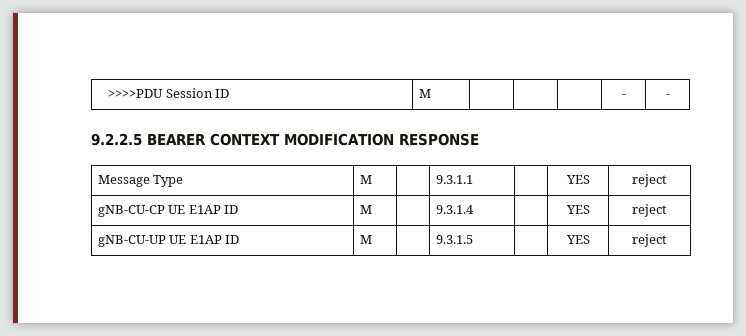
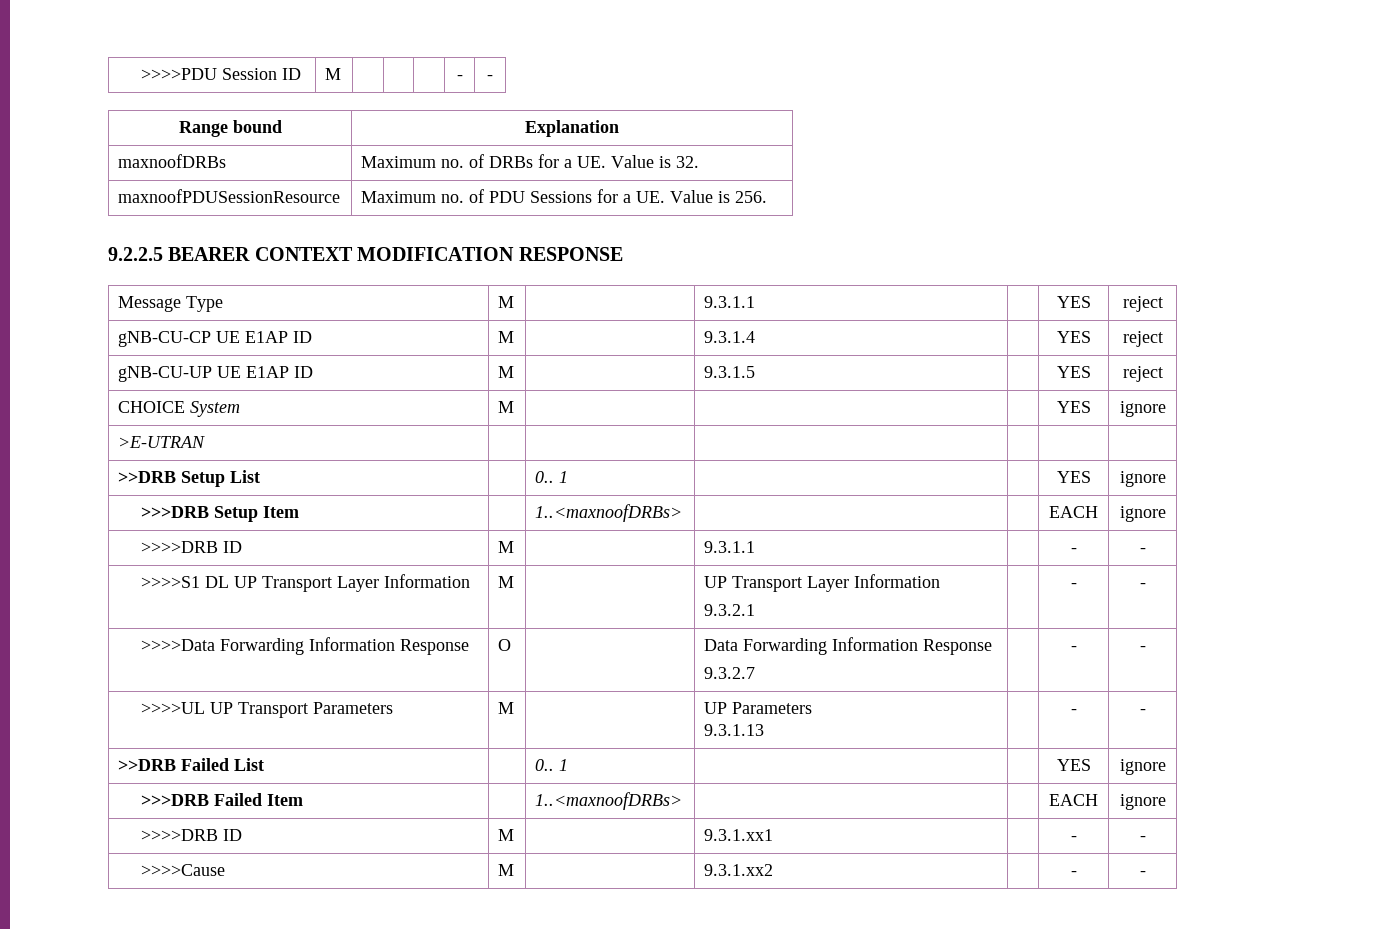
+ Range bound | Explanation
+ maxnoofDRBs | Maximum no. of DRBs for a UE. Value is 32.
+ maxnoofPDUSessionResource | Maximum no. of PDU Sessions for a UE. Value is 256.
+ CHOICE System | M | | | | YES | ignore
+ >E-UTRAN | | | | | |
+ >>DRB Setup List | | 0.. 1 | | | YES | ignore
+ >>>DRB Setup Item | | 1..<maxnoofDRBs> | | | EACH | ignore
+ >>>>DRB ID | M | | 9.3.1.1 | | - | -
+ >>>>S1 DL UP Transport Layer Information | M | | UP Transport Layer Information
+ 9.3.2.1 | | - | -
+ >>>>Data Forwarding Information Response | O | | Data Forwarding Information Response
+ 9.3.2.7 | | - | -
+ >>>>UL UP Transport Parameters | M | | UP Parameters
+ 9.3.1.13 | | - | -
+ >>DRB Failed List | | 0.. 1 | | | YES | ignore
+ >>>DRB Failed Item | | 1..<maxnoofDRBs> | | | EACH | ignore
+ >>>>DRB ID | M | | 9.3.1.xx1 | | - | -
+ >>>>Cause | M | | 9.3.1.xx2 | | - | -

